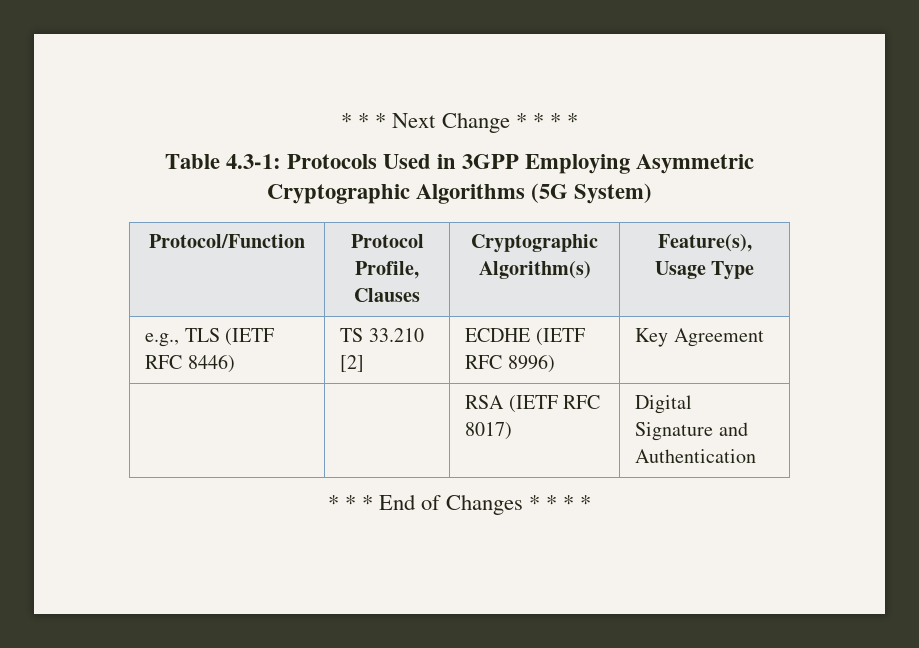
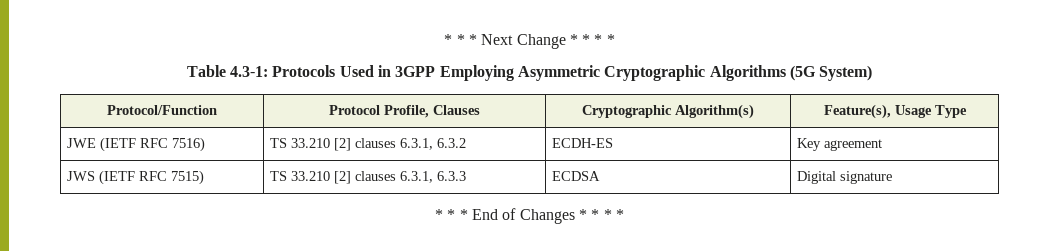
- e.g., TLS (IETF RFC 8446) | TS 33.210 [2] | ECDHE (IETF RFC 8996) | Key Agreement
- | | RSA (IETF RFC 8017) | Digital Signature and Authentication
+ JWE (IETF RFC 7516) | TS 33.210 [2] clauses 6.3.1, 6.3.2 | ECDH-ES | Key agreement
+ JWS (IETF RFC 7515) | TS 33.210 [2] clauses 6.3.1, 6.3.3 | ECDSA | Digital signature

